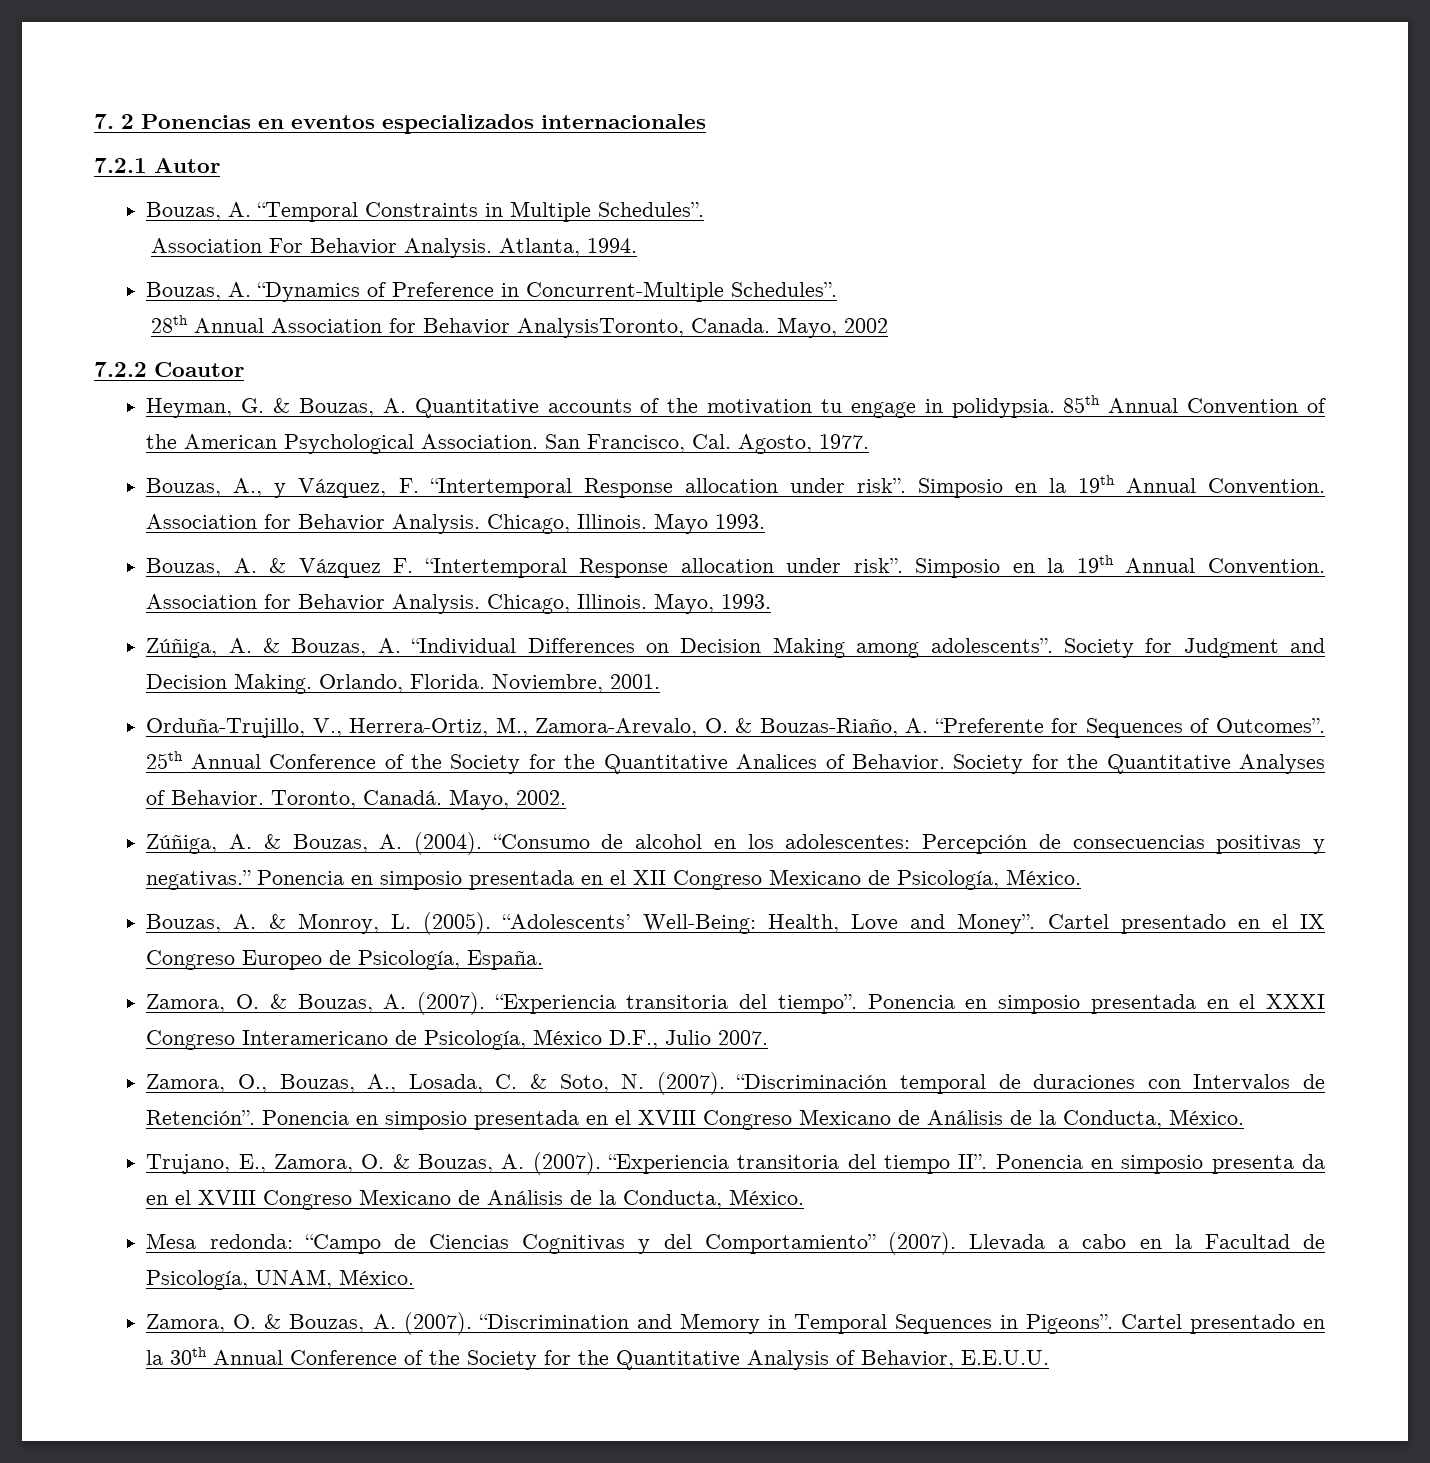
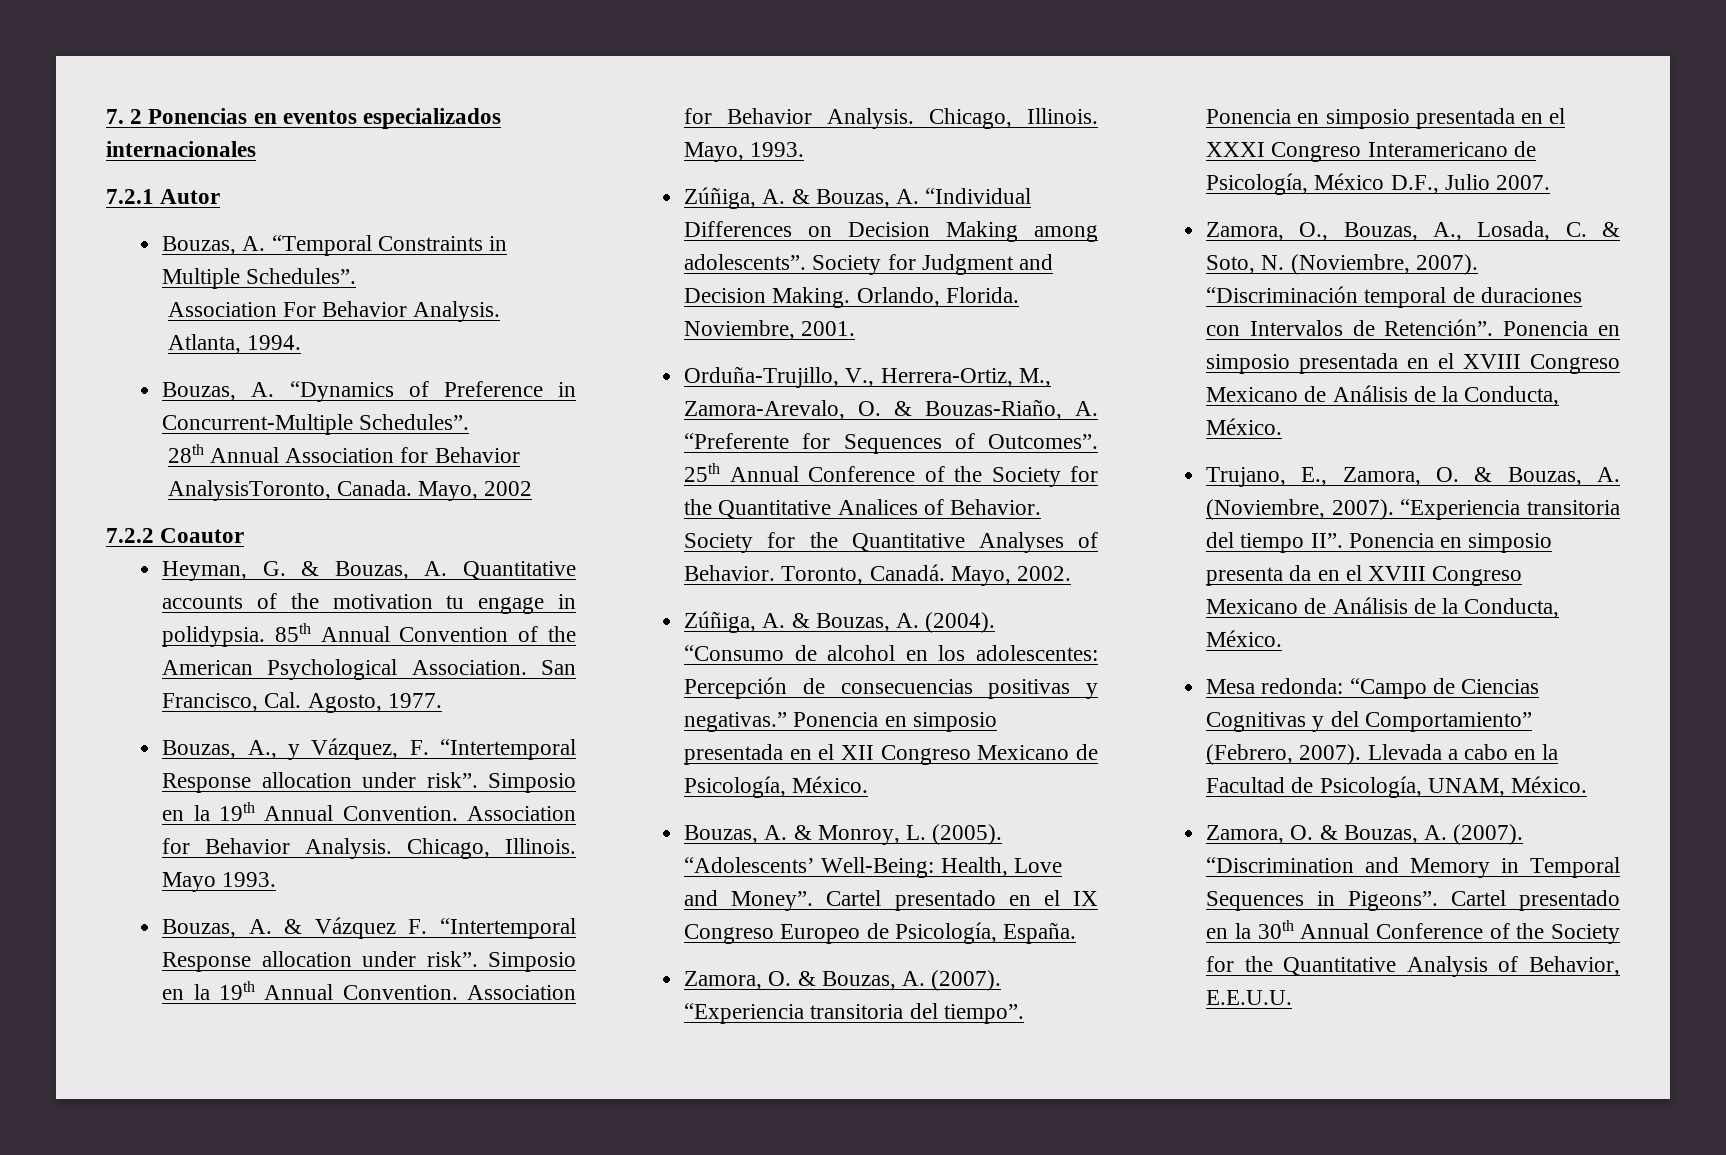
- Zamora, O., Bouzas, A., Losada, C. & Soto, N. (2007).
+ Zamora, O., Bouzas, A., Losada, C. & Soto, N. (Noviembre, 2007).
- Trujano, E., Zamora, O. & Bouzas, A. (2007).
+ Trujano, E., Zamora, O. & Bouzas, A. (Noviembre, 2007).
- Mesa redonda: “Campo de Ciencias Cognitivas y del Comportamiento” (2007).
+ Mesa redonda: “Campo de Ciencias Cognitivas y del Comportamiento” (Febrero, 2007).

